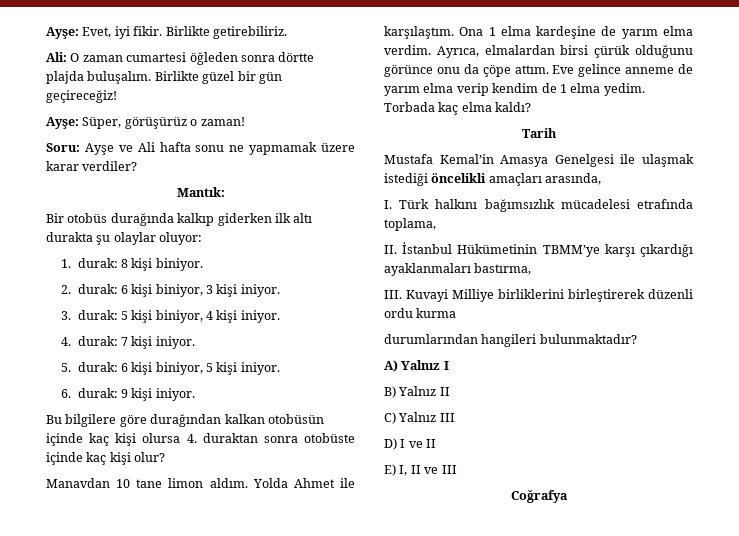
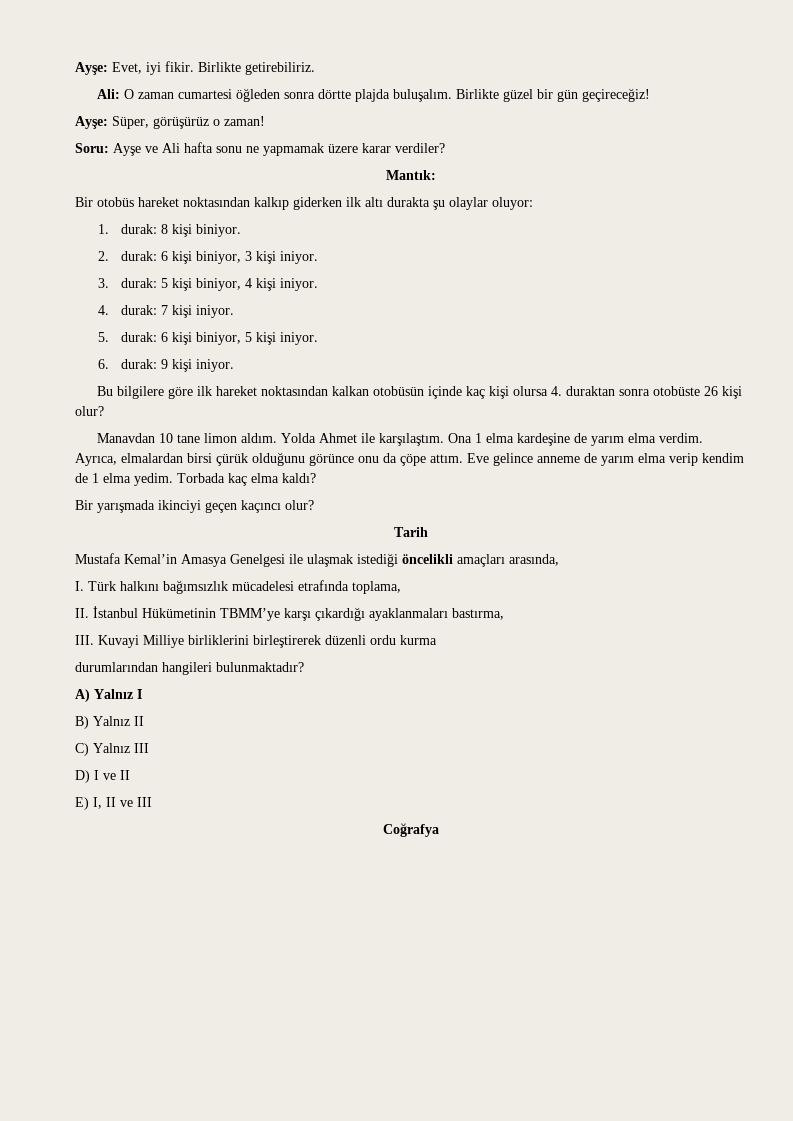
- Bir otobüs durağında kalkıp giderken ilk altı durakta şu olaylar oluyor:
+ Bir otobüs hareket noktasından kalkıp giderken ilk altı durakta şu olaylar oluyor:
- Bu bilgilere göre durağından kalkan otobüsün içinde kaç kişi olursa 4. duraktan sonra otobüste içinde kaç kişi olur?
+ Bu bilgilere göre ilk hareket noktasından kalkan otobüsün içinde kaç kişi olursa 4. duraktan sonra otobüste 26 kişi olur?
+ Bir yarışmada ikinciyi geçen kaçıncı olur?

